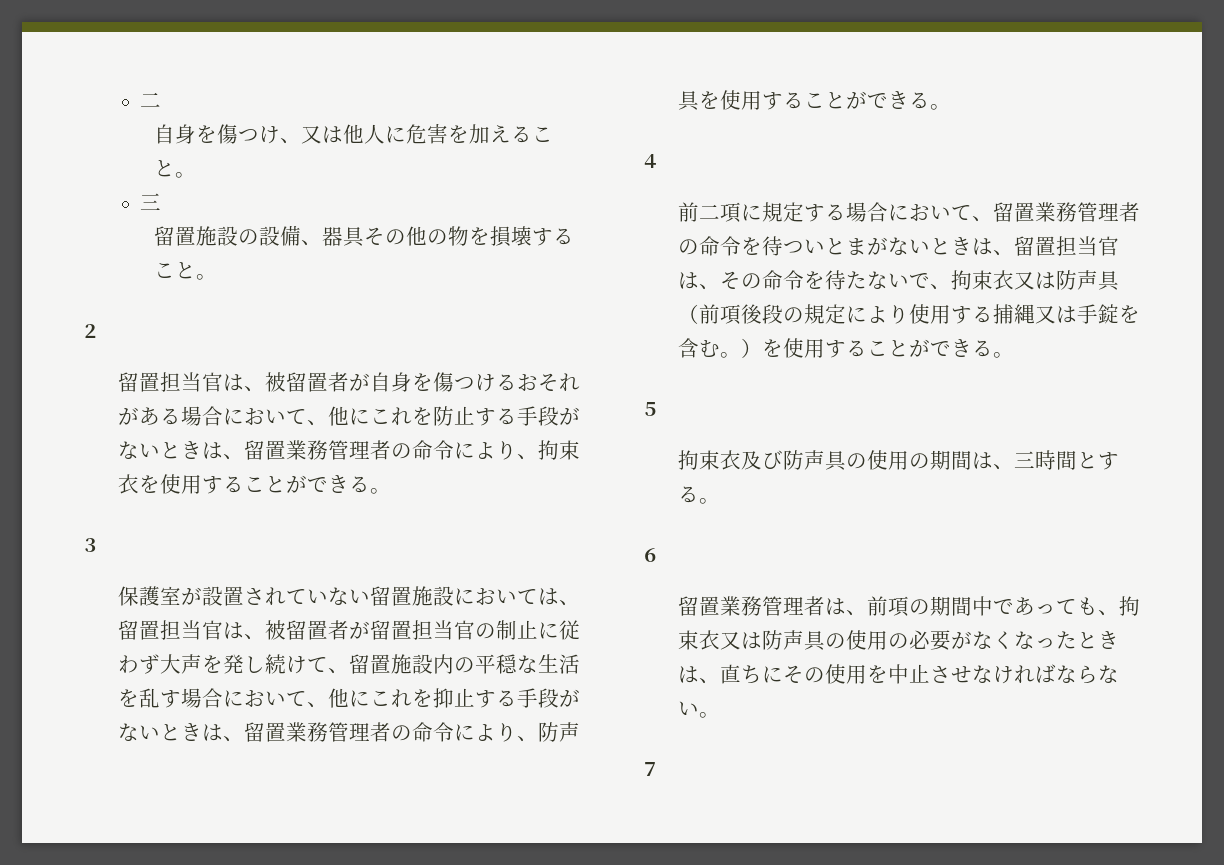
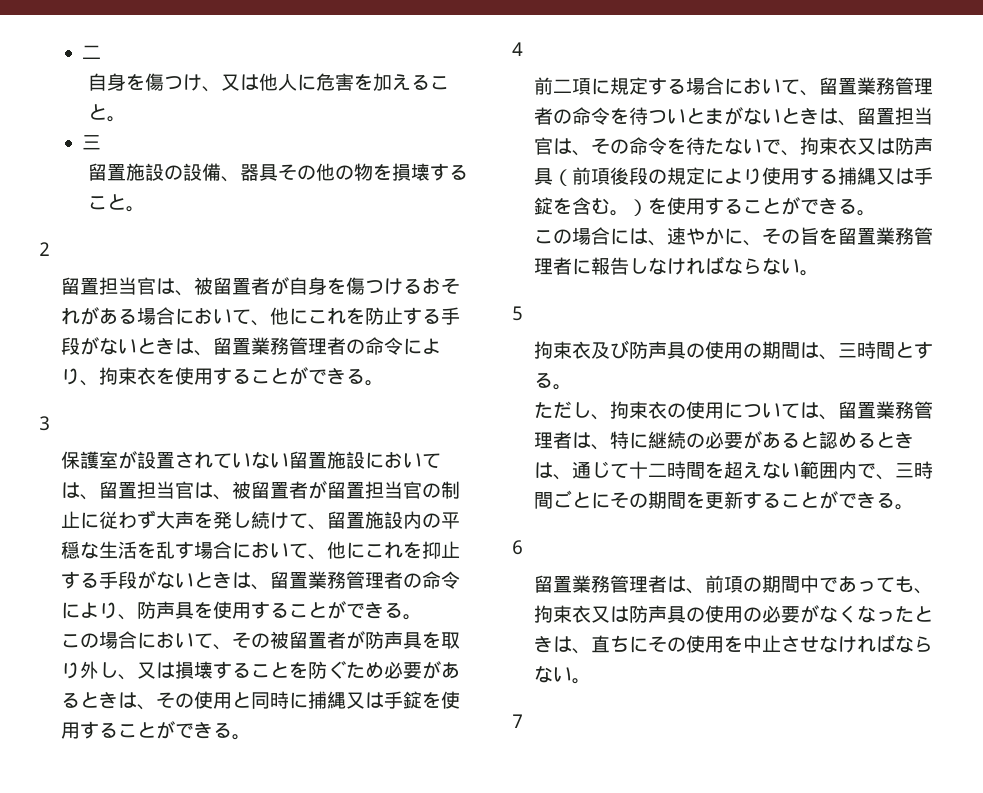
+ この場合において、その被留置者が防声具を取り外し、又は損壊することを防ぐため必要があるときは、その使用と同時に捕縄又は手錠を使用することができる。
+ この場合には、速やかに、その旨を留置業務管理者に報告しなければならない。
+ ただし、拘束衣の使用については、留置業務管理者は、特に継続の必要があると認めるときは、通じて十二時間を超えない範囲内で、三時間ごとにその期間を更新することができる。

